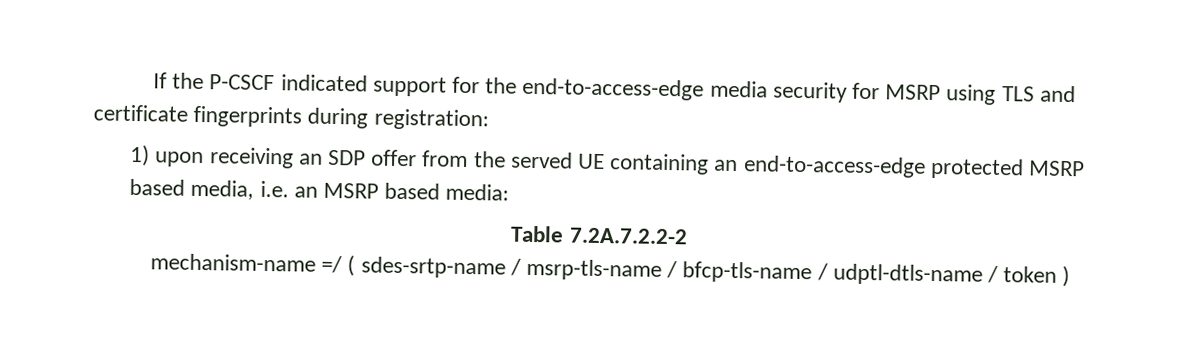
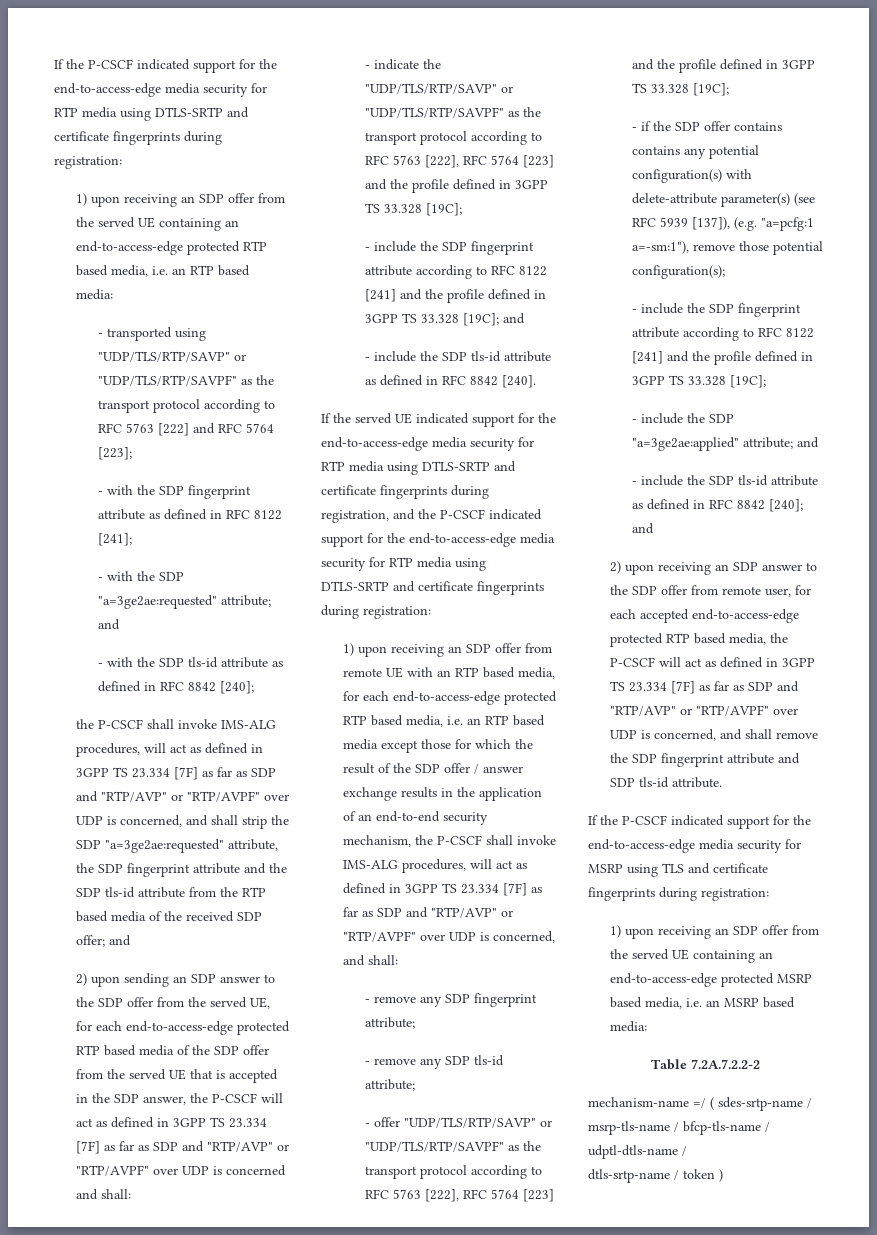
+ If the P-CSCF indicated support for the end-to-access-edge media security for RTP media using DTLS-SRTP and certificate fingerprints during registration:
+ 1) upon receiving an SDP offer from the served UE containing an end-to-access-edge protected RTP based media, i.e. an RTP based media:
+ - transported using "UDP/TLS/RTP/SAVP" or "UDP/TLS/RTP/SAVPF" as the transport protocol according to RFC 5763 [222] and RFC 5764 [223];
+ - with the SDP fingerprint attribute as defined in RFC 8122 [241];
+ - with the SDP "a=3ge2ae:requested" attribute; and
+ - with the SDP tls-id attribute as defined in RFC 8842 [240];
+ the P-CSCF shall invoke IMS-ALG procedures, will act as defined in 3GPP TS 23.334 [7F] as far as SDP and "RTP/AVP" or "RTP/AVPF" over UDP is concerned, and shall strip the SDP "a=3ge2ae:requested" attribute, the SDP fingerprint attribute and the SDP tls-id attribute from the RTP based media of the received SDP offer; and
+ 2) upon sending an SDP answer to the SDP offer from the served UE, for each end-to-access-edge protected RTP based media of the SDP offer from the served UE that is accepted in the SDP answer, the P-CSCF will act as defined in 3GPP TS 23.334 [7F] as far as SDP and "RTP/AVP" or "RTP/AVPF" over UDP is concerned and shall:
+ - indicate the "UDP/TLS/RTP/SAVP" or "UDP/TLS/RTP/SAVPF" as the transport protocol according to RFC 5763 [222], RFC 5764 [223] and the profile defined in 3GPP TS 33.328 [19C];
+ - include the SDP fingerprint attribute according to RFC 8122 [241] and the profile defined in 3GPP TS 33.328 [19C]; and
+ - include the SDP tls-id attribute as defined in RFC 8842 [240].
+ If the served UE indicated support for the end-to-access-edge media security for RTP media using DTLS-SRTP and certificate fingerprints during registration, and the P-CSCF indicated support for the end-to-access-edge media security for RTP media using DTLS-SRTP and certificate fingerprints during registration:
+ 1) upon receiving an SDP offer from remote UE with an RTP based media, for each end-to-access-edge protected RTP based media, i.e. an RTP based media except those for which the result of the SDP offer / answer exchange results in the application of an end-to-end security mechanism, the P-CSCF shall invoke IMS-ALG procedures, will act as defined in 3GPP TS 23.334 [7F] as far as SDP and "RTP/AVP" or "RTP/AVPF" over UDP is concerned, and shall:
+ - remove any SDP fingerprint attribute;
+ - remove any SDP tls-id attribute;
+ - offer "UDP/TLS/RTP/SAVP" or "UDP/TLS/RTP/SAVPF" as the transport protocol according to RFC 5763 [222], RFC 5764 [223] and the profile defined in 3GPP TS 33.328 [19C];
+ - if the SDP offer contains contains any potential configuration(s) with delete-attribute parameter(s) (see RFC 5939 [137]), (e.g. "a=pcfg:1 a=-sm:1"), remove those potential configuration(s);
+ - include the SDP fingerprint attribute according to RFC 8122 [241] and the profile defined in 3GPP TS 33.328 [19C];
+ - include the SDP "a=3ge2ae:applied" attribute; and
+ - include the SDP tls-id attribute as defined in RFC 8842 [240]; and
+ 2) upon receiving an SDP answer to the SDP offer from remote user, for each accepted end-to-access-edge protected RTP based media, the P-CSCF will act as defined in 3GPP TS 23.334 [7F] as far as SDP and "RTP/AVP" or "RTP/AVPF" over UDP is concerned, and shall remove the SDP fingerprint attribute and SDP tls-id attribute.
- mechanism-name =/ ( sdes-srtp-name / msrp-tls-name / bfcp-tls-name / udptl-dtls-name / token )
+ mechanism-name =/ ( sdes-srtp-name / msrp-tls-name / bfcp-tls-name / udptl-dtls-name /
+ dtls-srtp-name / token )

